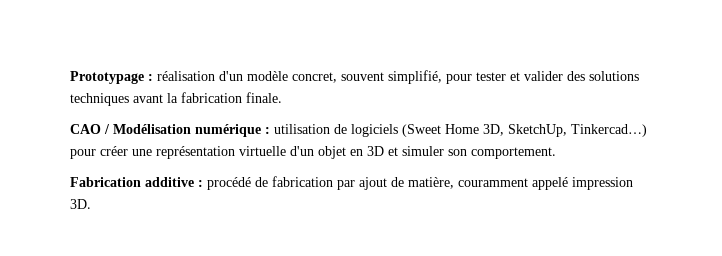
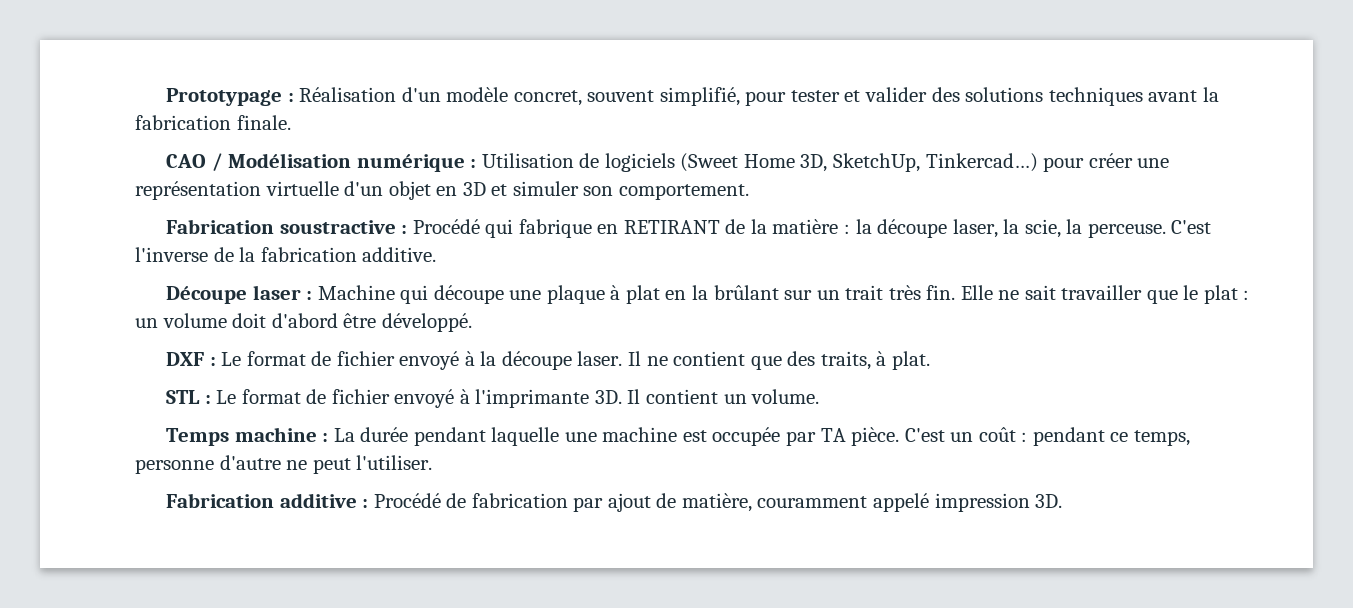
- Prototypage : réalisation d'un modèle concret, souvent simplifié, pour tester et valider des solutions techniques avant la fabrication finale.
+ Prototypage : Réalisation d'un modèle concret, souvent simplifié, pour tester et valider des solutions techniques avant la fabrication finale.
- CAO / Modélisation numérique : utilisation de logiciels (Sweet Home 3D, SketchUp, Tinkercad…) pour créer une représentation virtuelle d'un objet en 3D et simuler son comportement.
+ CAO / Modélisation numérique : Utilisation de logiciels (Sweet Home 3D, SketchUp, Tinkercad…) pour créer une représentation virtuelle d'un objet en 3D et simuler son comportement.
+ Fabrication soustractive : Procédé qui fabrique en RETIRANT de la matière : la découpe laser, la scie, la perceuse. C'est l'inverse de la fabrication additive.
+ Découpe laser : Machine qui découpe une plaque à plat en la brûlant sur un trait très fin. Elle ne sait travailler que le plat : un volume doit d'abord être développé.
+ DXF : Le format de fichier envoyé à la découpe laser. Il ne contient que des traits, à plat.
+ STL : Le format de fichier envoyé à l'imprimante 3D. Il contient un volume.
+ Temps machine : La durée pendant laquelle une machine est occupée par TA pièce. C'est un coût : pendant ce temps, personne d'autre ne peut l'utiliser.
- Fabrication additive : procédé de fabrication par ajout de matière, couramment appelé impression 3D.
+ Fabrication additive : Procédé de fabrication par ajout de matière, couramment appelé impression 3D.

